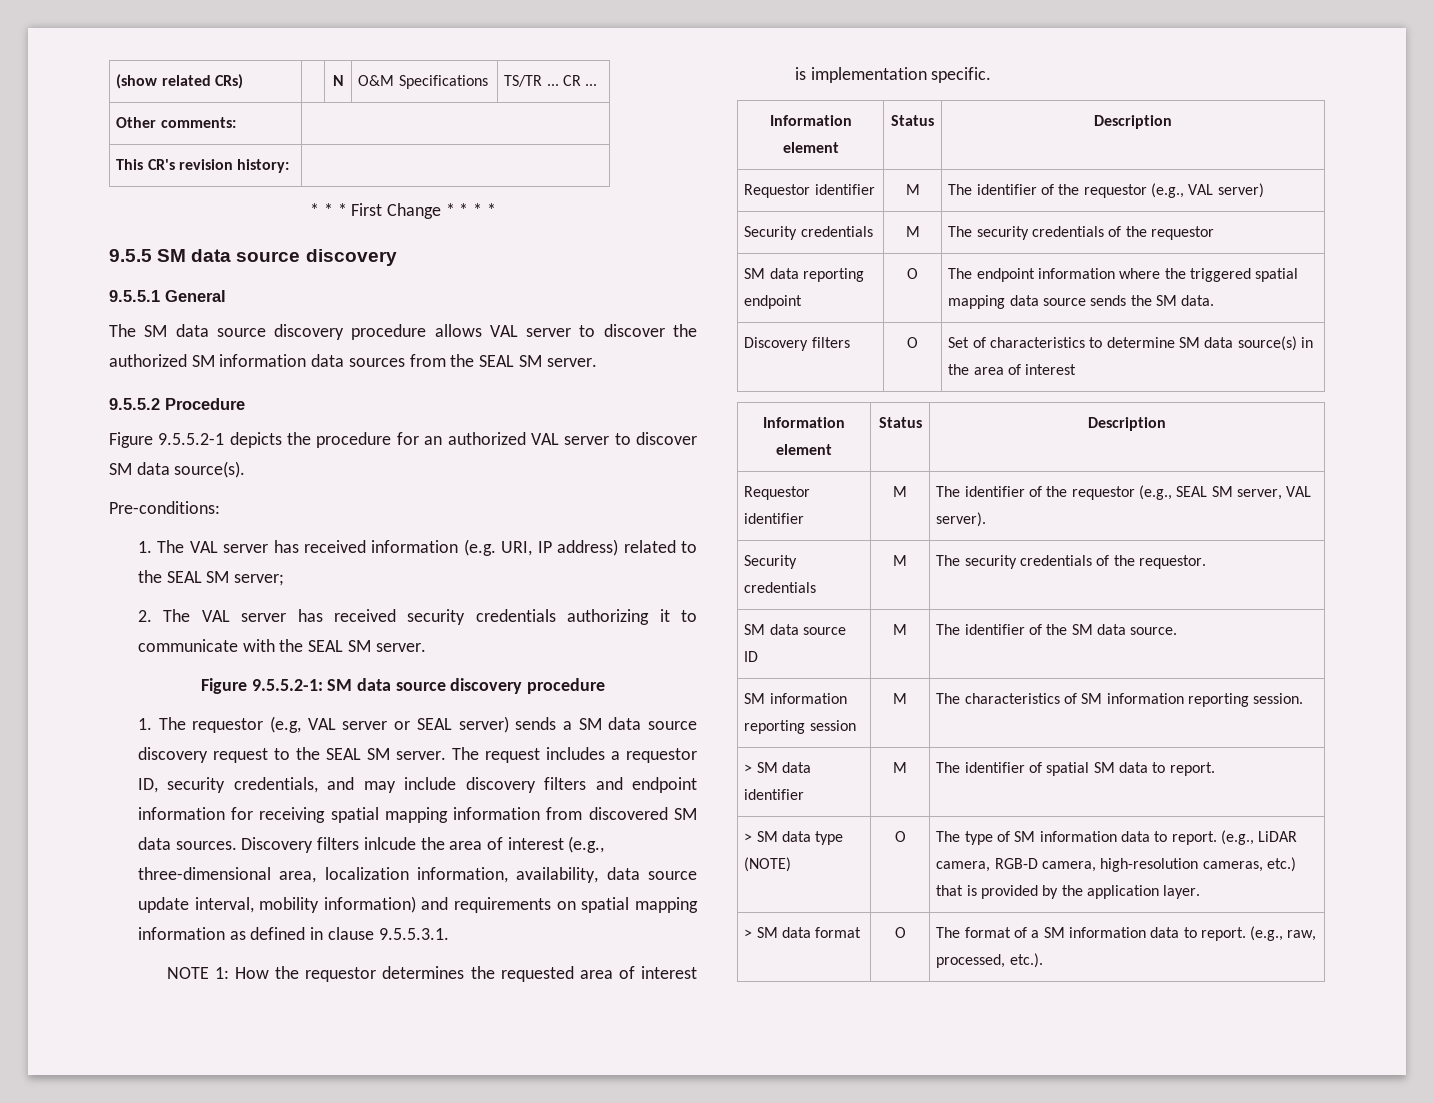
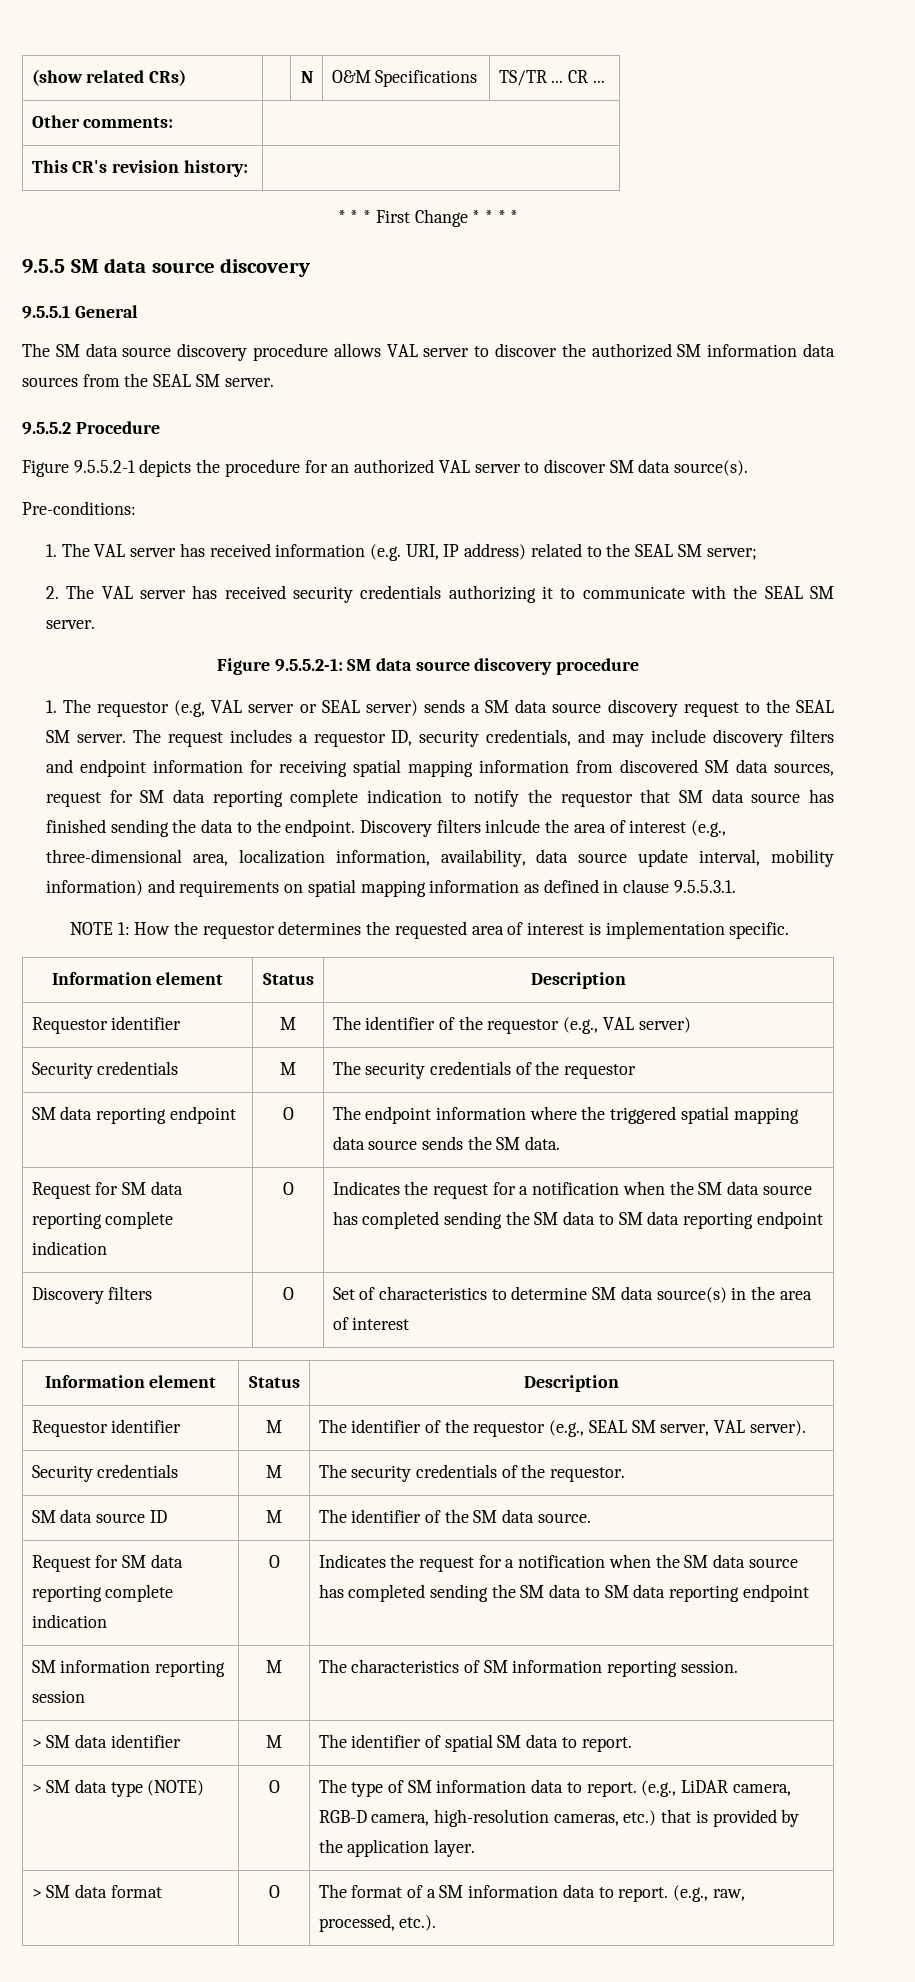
- The request includes a requestor ID, security credentials, and may include discovery filters and endpoint information for receiving spatial mapping information from discovered SM data sources.
+ The request includes a requestor ID, security credentials, and may include discovery filters and endpoint information for receiving spatial mapping information from discovered SM data sources, request for SM data reporting complete indication to notify the requestor that SM data source has finished sending the data to the endpoint.
  SM data reporting endpoint | O | The endpoint information where the triggered spatial mapping data source sends the SM data.
+ Request for SM data reporting complete indication | O | Indicates the request for a notification when the SM data source has completed sending the SM data to SM data reporting endpoint
  SM data source ID | M | The identifier of the SM data source.
+ Request for SM data reporting complete indication | O | Indicates the request for a notification when the SM data source has completed sending the SM data to SM data reporting endpoint

